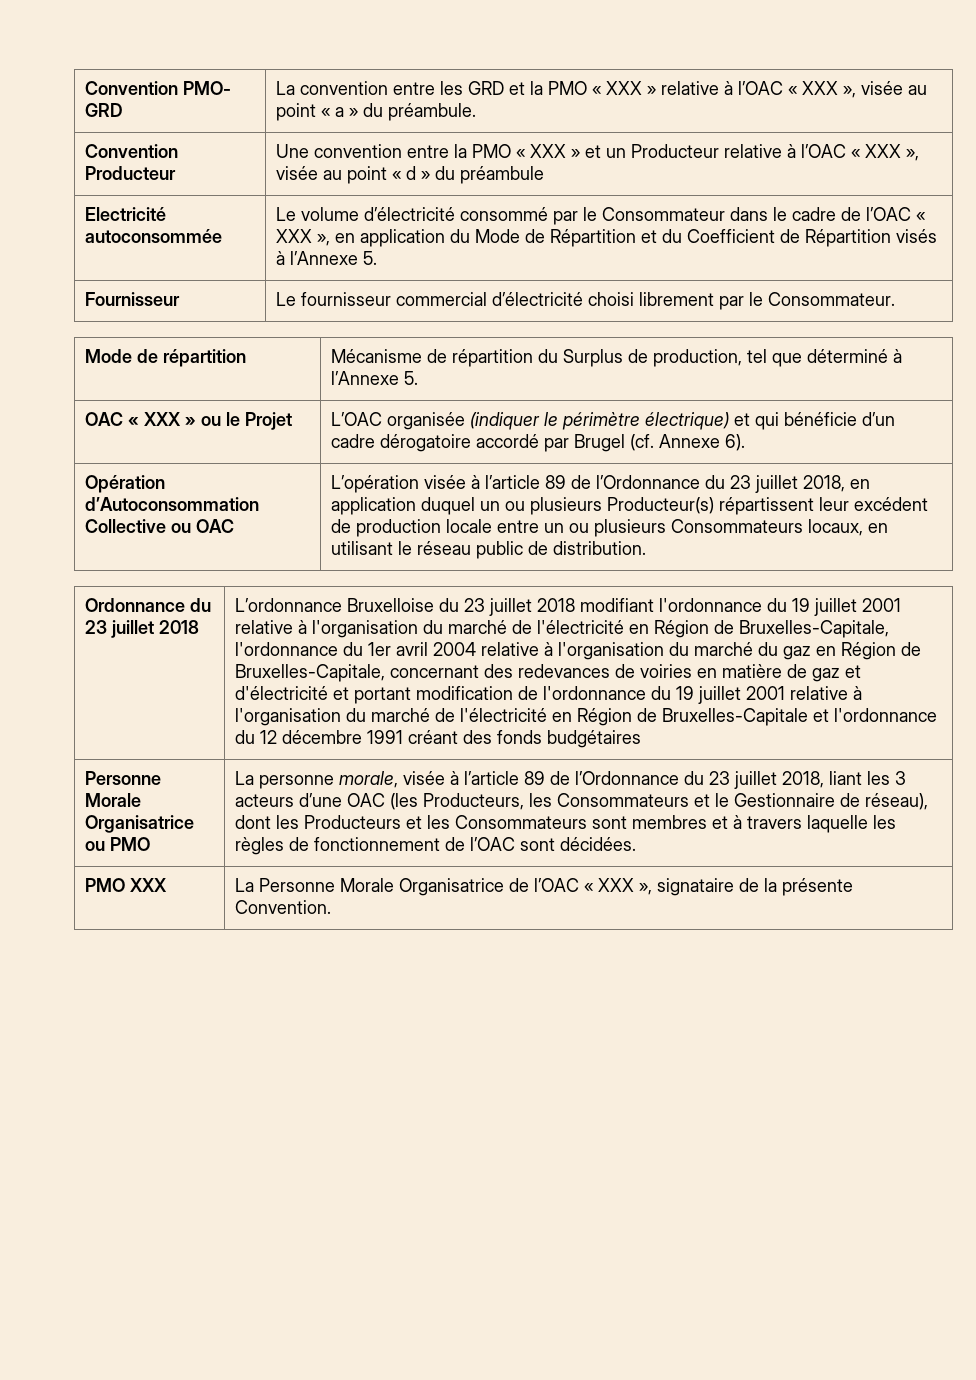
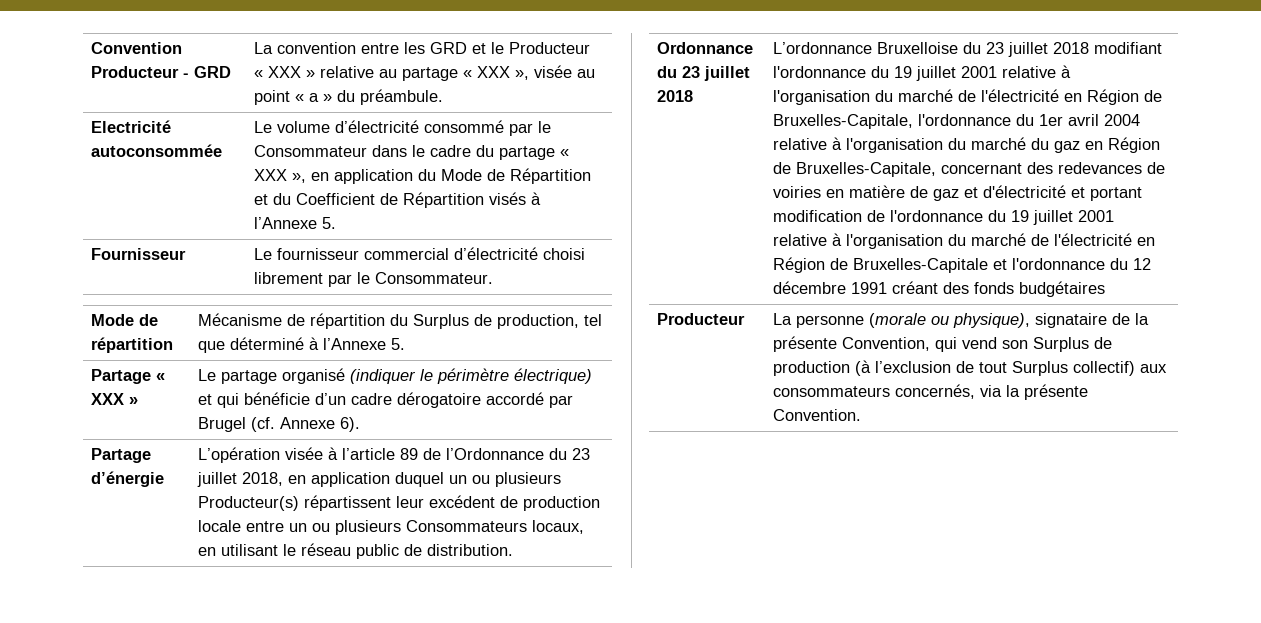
- Convention PMO- GRD | La convention entre les GRD et la PMO « XXX » relative à l’OAC « XXX », visée au point « a » du préambule.
+ Convention Producteur - GRD | La convention entre les GRD et le Producteur « XXX » relative au partage « XXX », visée au point « a » du préambule.
- Convention Producteur | Une convention entre la PMO « XXX » et un Producteur relative à l’OAC « XXX », visée au point « d » du préambule
- Electricité autoconsommée | Le volume d’électricité consommé par le Consommateur dans le cadre de l’OAC « XXX », en application du Mode de Répartition et du Coefficient de Répartition visés à l’Annexe 5.
+ Electricité autoconsommée | Le volume d’électricité consommé par le Consommateur dans le cadre du partage « XXX », en application du Mode de Répartition et du Coefficient de Répartition visés à l’Annexe 5.
- OAC « XXX » ou le Projet | L’OAC organisée (indiquer le périmètre électrique) et qui bénéficie d’un cadre dérogatoire accordé par Brugel (cf. Annexe 6).
+ Partage « XXX » | Le partage organisé (indiquer le périmètre électrique) et qui bénéficie d’un cadre dérogatoire accordé par Brugel (cf. Annexe 6).
- Opération d’Autoconsommation Collective ou OAC
+ Partage d’énergie
- Personne Morale Organisatrice ou PMO | La personne morale, visée à l’article 89 de l’Ordonnance du 23 juillet 2018, liant les 3 acteurs d’une OAC (les Producteurs, les Consommateurs et le Gestionnaire de réseau), dont les Producteurs et les Consommateurs sont membres et à travers laquelle les règles de fonctionnement de l’OAC sont décidées.
- PMO XXX | La Personne Morale Organisatrice de l’OAC « XXX », signataire de la présente Convention.
+ Producteur | La personne (morale ou physique), signataire de la présente Convention, qui vend son Surplus de production (à l’exclusion de tout Surplus collectif) aux consommateurs concernés, via la présente Convention.

